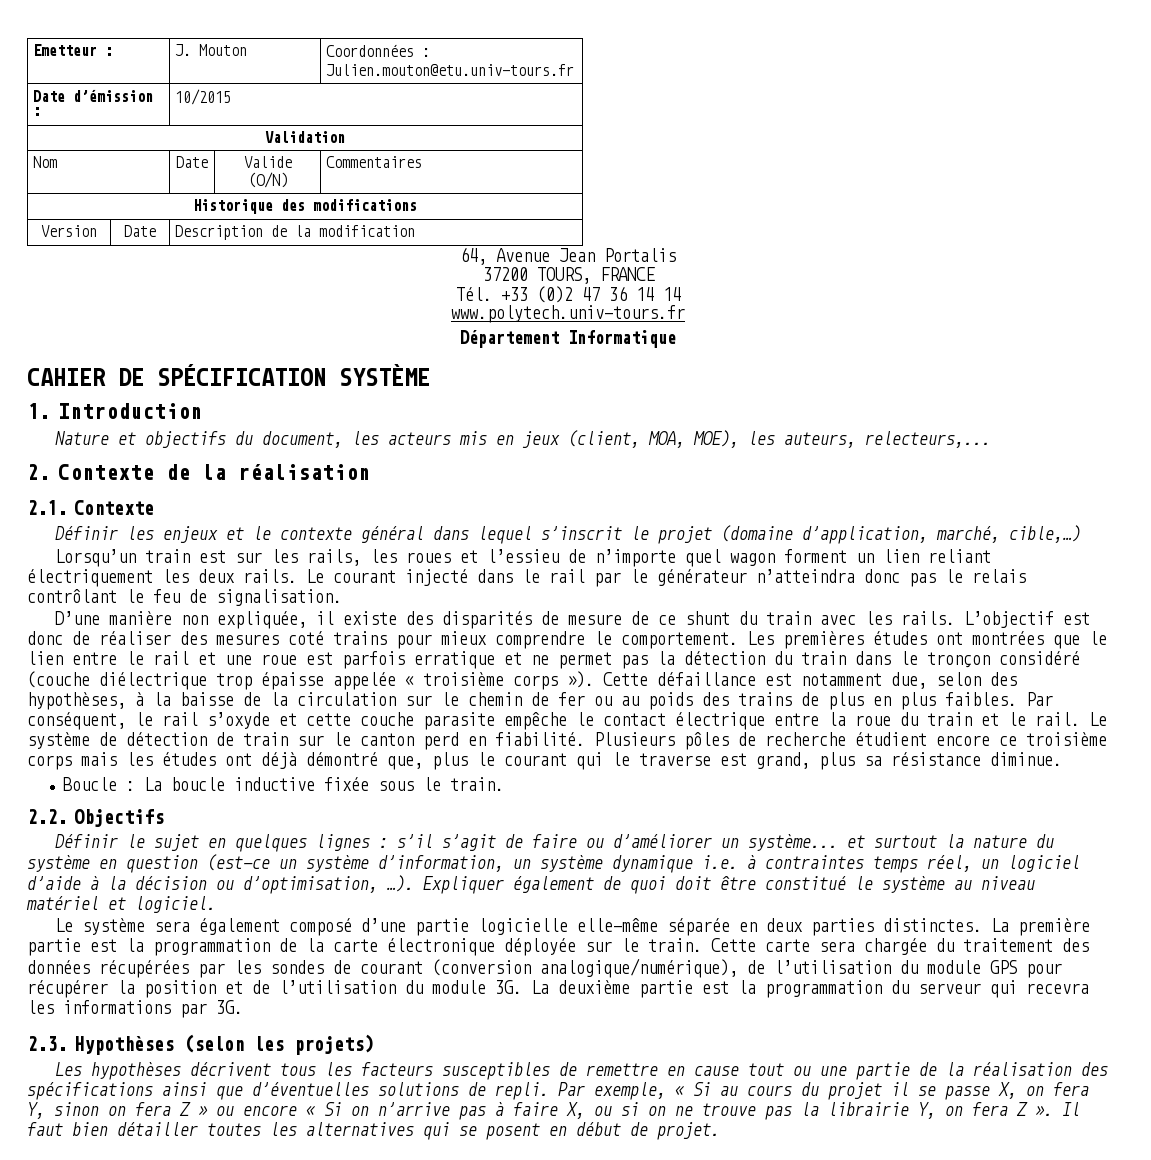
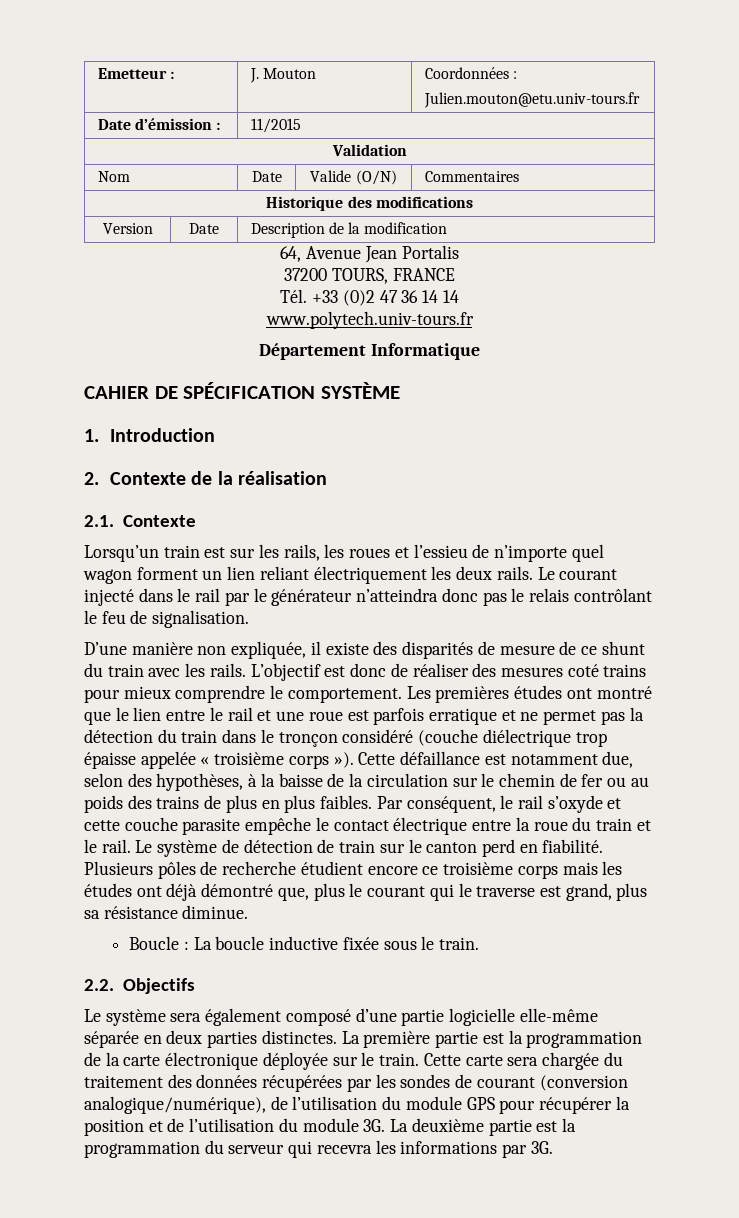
- Date d’émission : | 10/2015
+ Date d’émission : | 11/2015
- Nature et objectifs du document, les acteurs mis en jeux (client, MOA, MOE), les auteurs, relecteurs,...
- Définir les enjeux et le contexte général dans lequel s’inscrit le projet (domaine d’application, marché, cible,…)
- Les premières études ont montrées que le lien entre le rail et une roue est parfois erratique et ne permet pas la détection du train dans le tronçon considéré (couche diélectrique trop épaisse appelée « troisième corps »).
+ Les premières études ont montré que le lien entre le rail et une roue est parfois erratique et ne permet pas la détection du train dans le tronçon considéré (couche diélectrique trop épaisse appelée « troisième corps »).
- Définir le sujet en quelques lignes : s’il s’agit de faire ou d’améliorer un système... et surtout la nature du système en question (est-ce un système d’information, un système dynamique i.e. à contraintes temps réel, un logiciel d’aide à la décision ou d’optimisation, …). Expliquer également de quoi doit être constitué le système au niveau matériel et logiciel.
- 2.3. Hypothèses (selon les projets)
- Les hypothèses décrivent tous les facteurs susceptibles de remettre en cause tout ou une partie de la réalisation des spécifications ainsi que d’éventuelles solutions de repli. Par exemple, « Si au cours du projet il se passe X, on fera Y, sinon on fera Z » ou encore « Si on n’arrive pas à faire X, ou si on ne trouve pas la librairie Y, on fera Z ». Il faut bien détailler toutes les alternatives qui se posent en début de projet.

